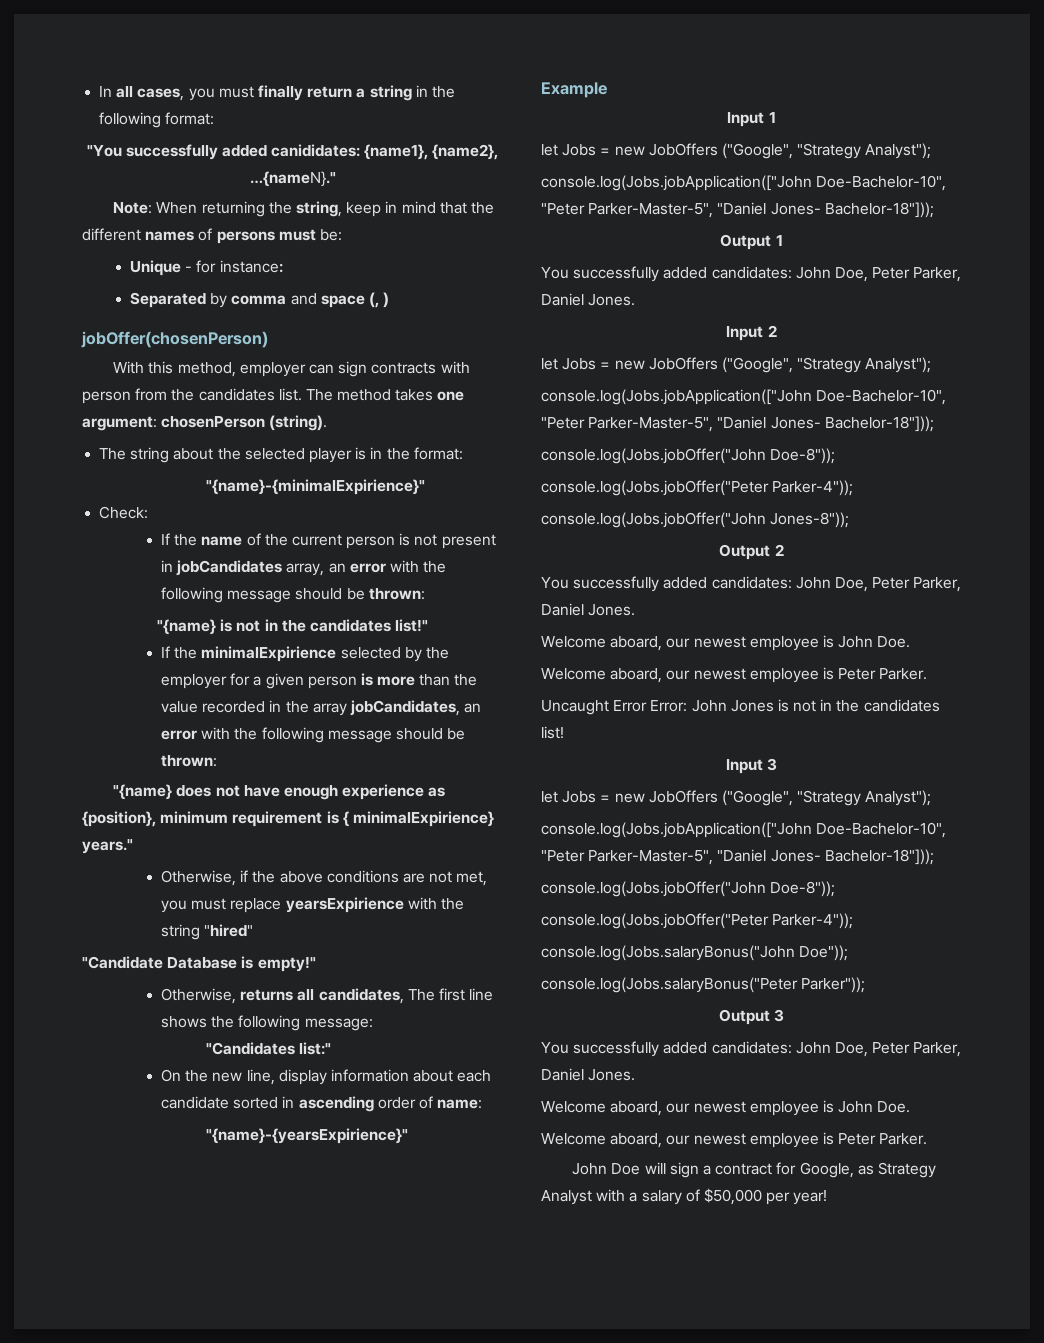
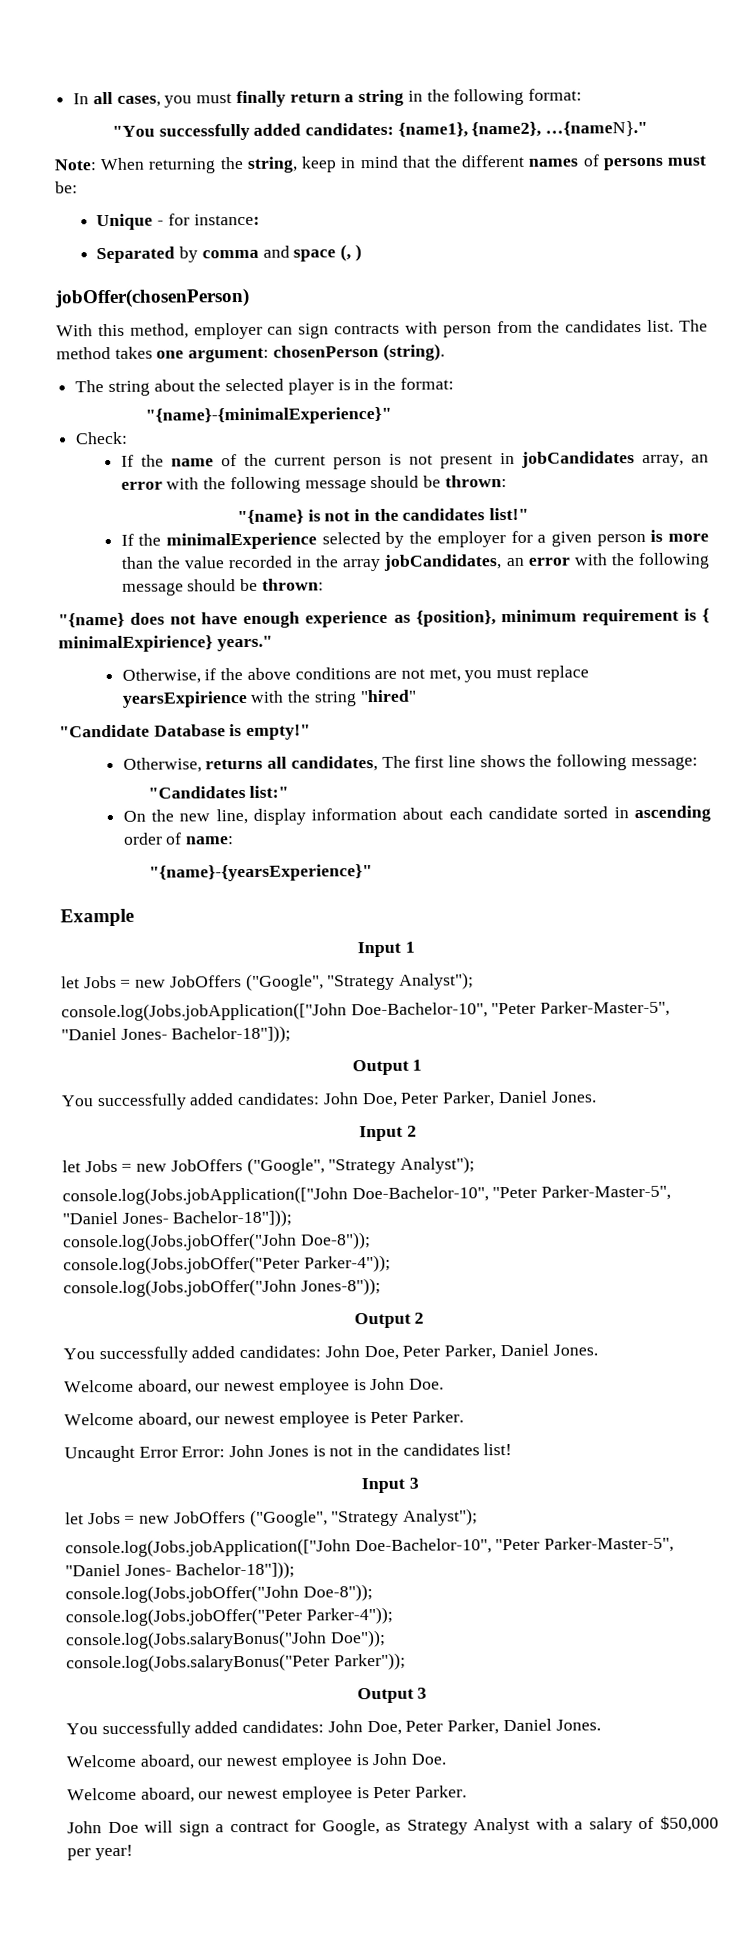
- "You successfully added canididates: {name1}, {name2}, …{nameN}."
+ "You successfully added candidates: {name1}, {name2}, …{nameN}."
- "{name}-{minimalExpirience}"
+ "{name}-{minimalExperience}"
- If the minimalExpirience selected by the employer for a given person is more than the value recorded in the array jobCandidates, an error with the following message should be thrown:
+ If the minimalExperience selected by the employer for a given person is more than the value recorded in the array jobCandidates, an error with the following message should be thrown:
- "{name}-{yearsExpirience}"
+ "{name}-{yearsExperience}"

